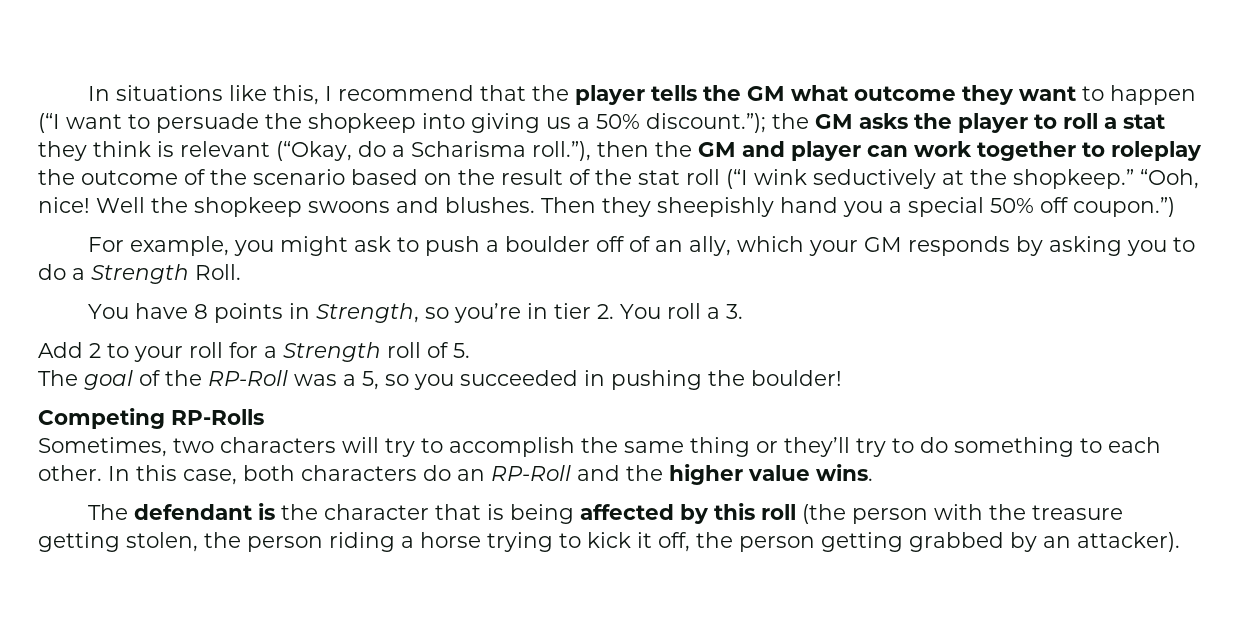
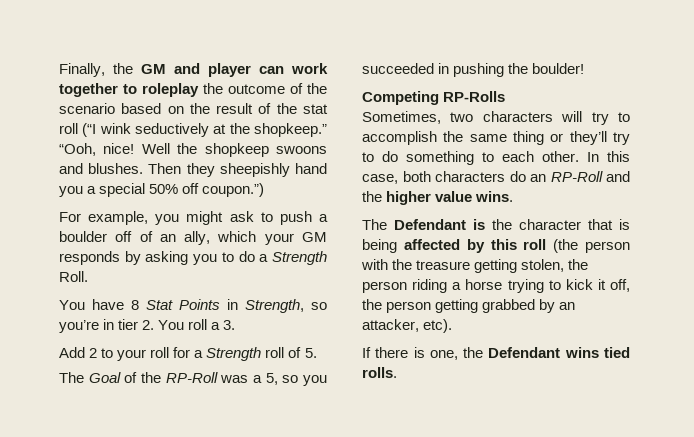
- In situations like this, I recommend that the player tells the GM what outcome they want to happen (“I want to persuade the shopkeep into giving us a 50% discount.”); the GM asks the player to roll a stat they think is relevant (“Okay, do a Scharisma roll.”), then the GM and player can work together to roleplay the outcome of the scenario based on the result of the stat roll (“I wink seductively at the shopkeep.”
+ Finally, the GM and player can work together to roleplay the outcome of the scenario based on the result of the stat roll (“I wink seductively at the shopkeep.”
- You have 8 points in Strength, so you’re in tier 2. You roll a 3.
+ You have 8 Stat Points in Strength, so you’re in tier 2. You roll a 3.
- The goal of the RP-Roll was a 5, so you succeeded in pushing the boulder!
+ The Goal of the RP-Roll was a 5, so you succeeded in pushing the boulder!
- The defendant is the character that is being affected by this roll (the person with the treasure getting stolen, the person riding a horse trying to kick it off, the person getting grabbed by an attacker).
+ The Defendant is the character that is being affected by this roll (the person with the treasure getting stolen, the person riding a horse trying to kick it off, the person getting grabbed by an attacker, etc).
+ If there is one, the Defendant wins tied rolls.

